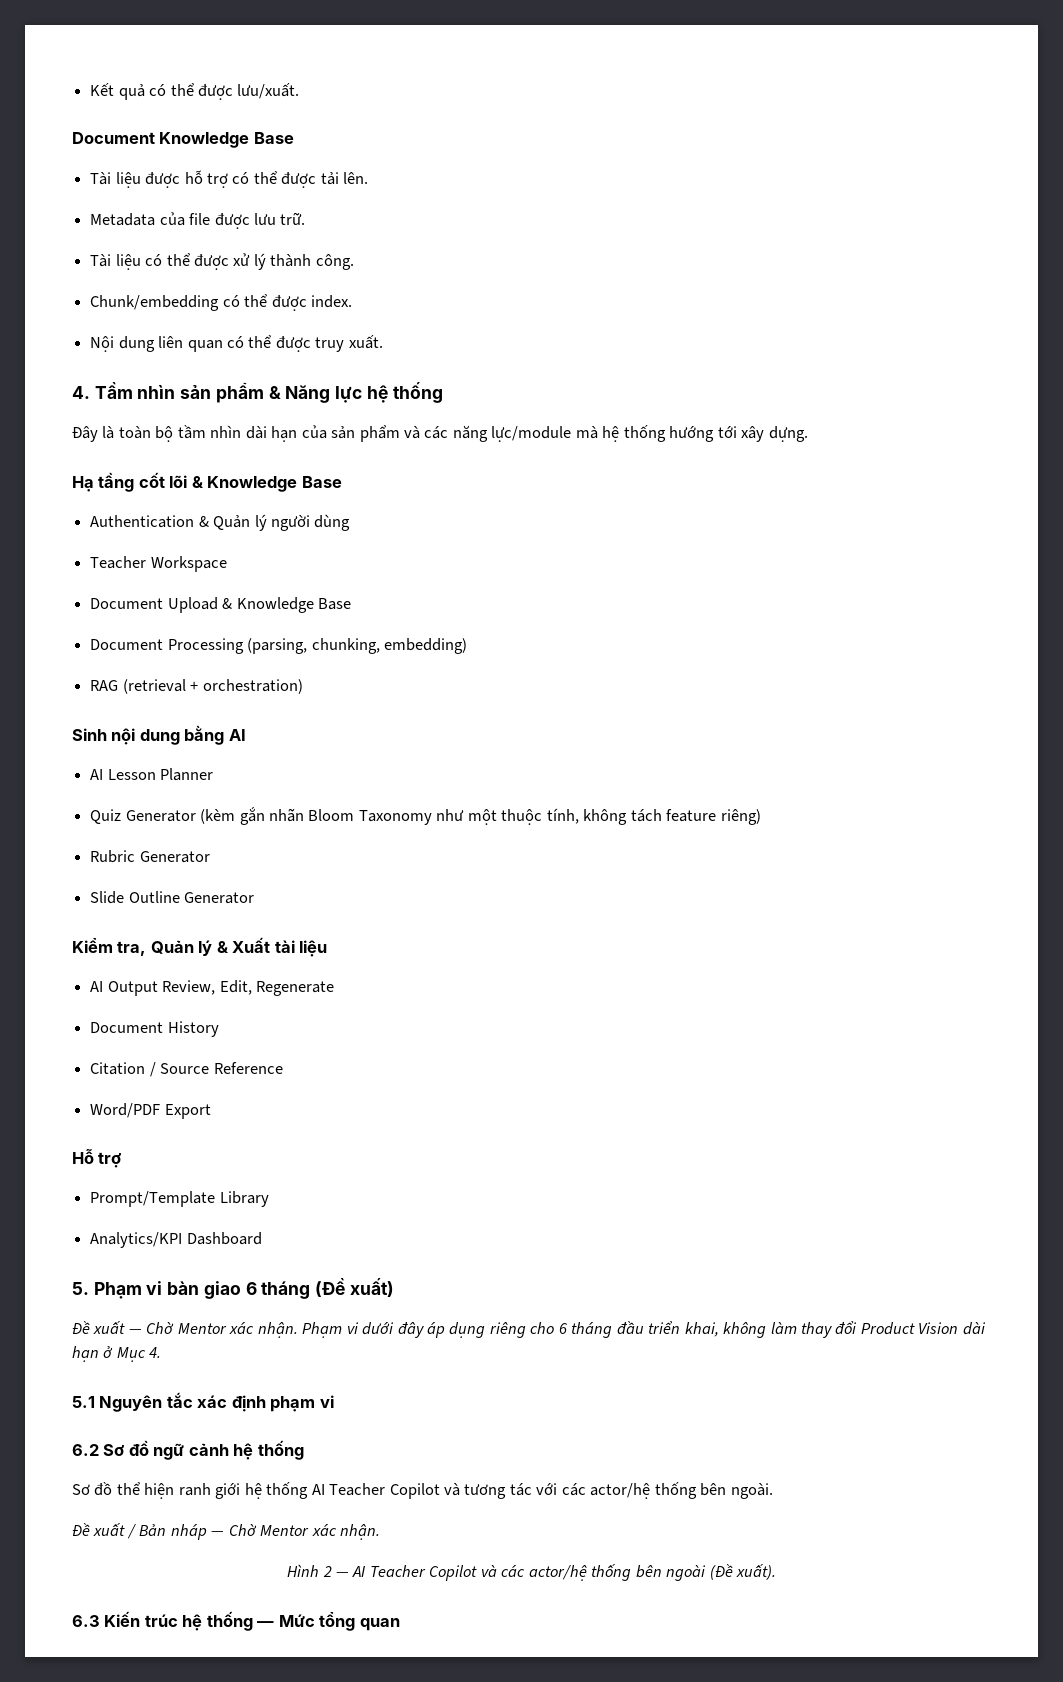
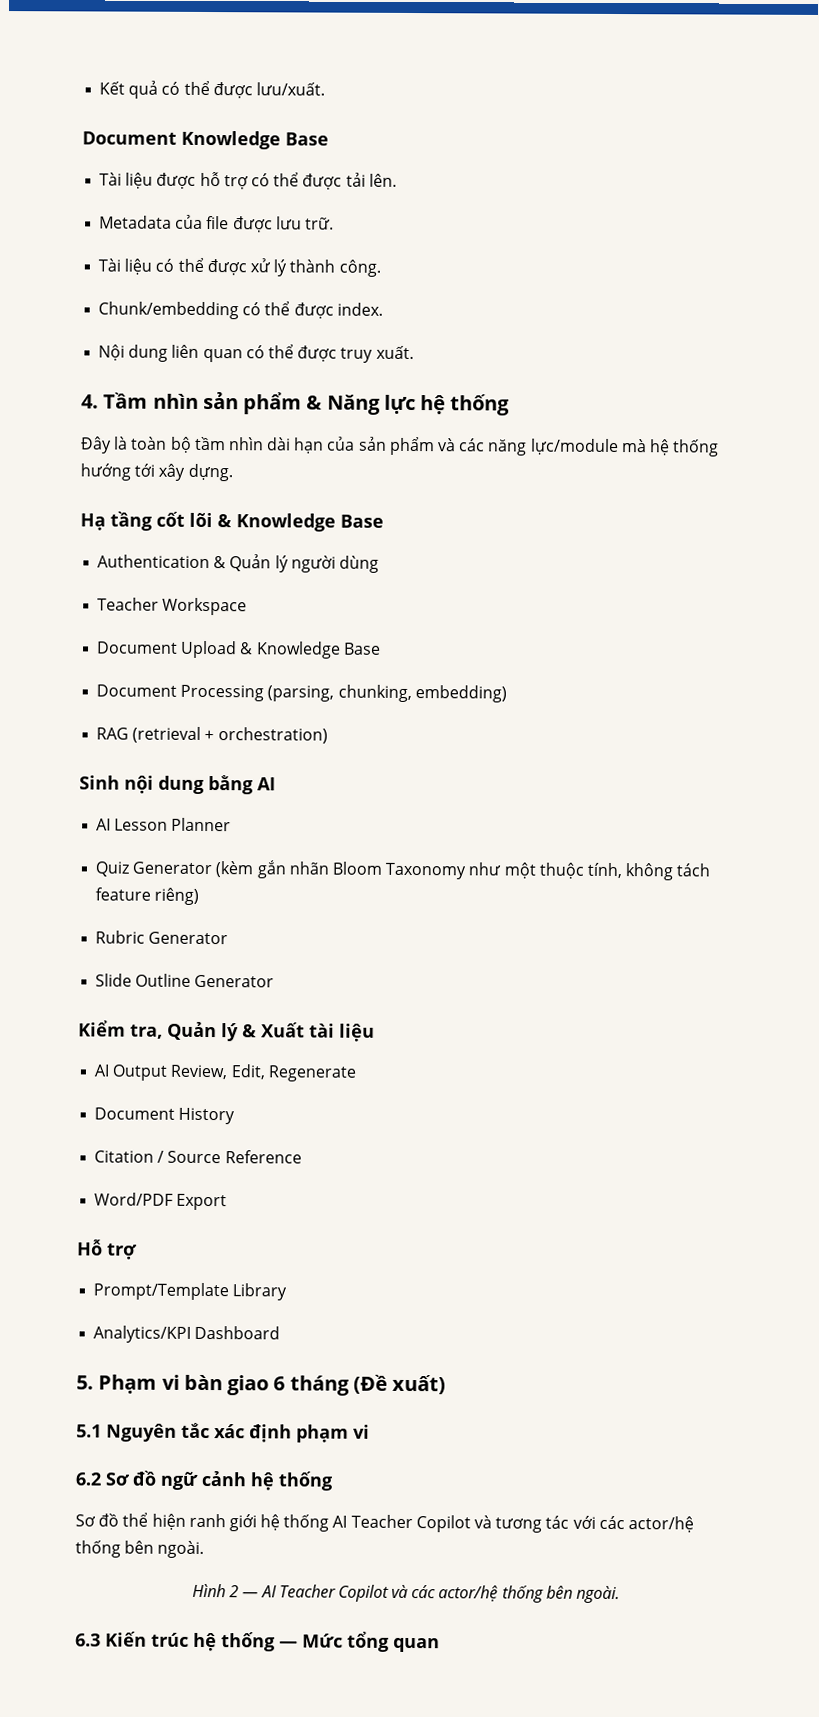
- Đề xuất — Chờ Mentor xác nhận. Phạm vi dưới đây áp dụng riêng cho 6 tháng đầu triển khai, không làm thay đổi Product Vision dài hạn ở Mục 4.
- Đề xuất / Bản nháp — Chờ Mentor xác nhận.
- Hình 2 — AI Teacher Copilot và các actor/hệ thống bên ngoài (Đề xuất).
+ Hình 2 — AI Teacher Copilot và các actor/hệ thống bên ngoài.

